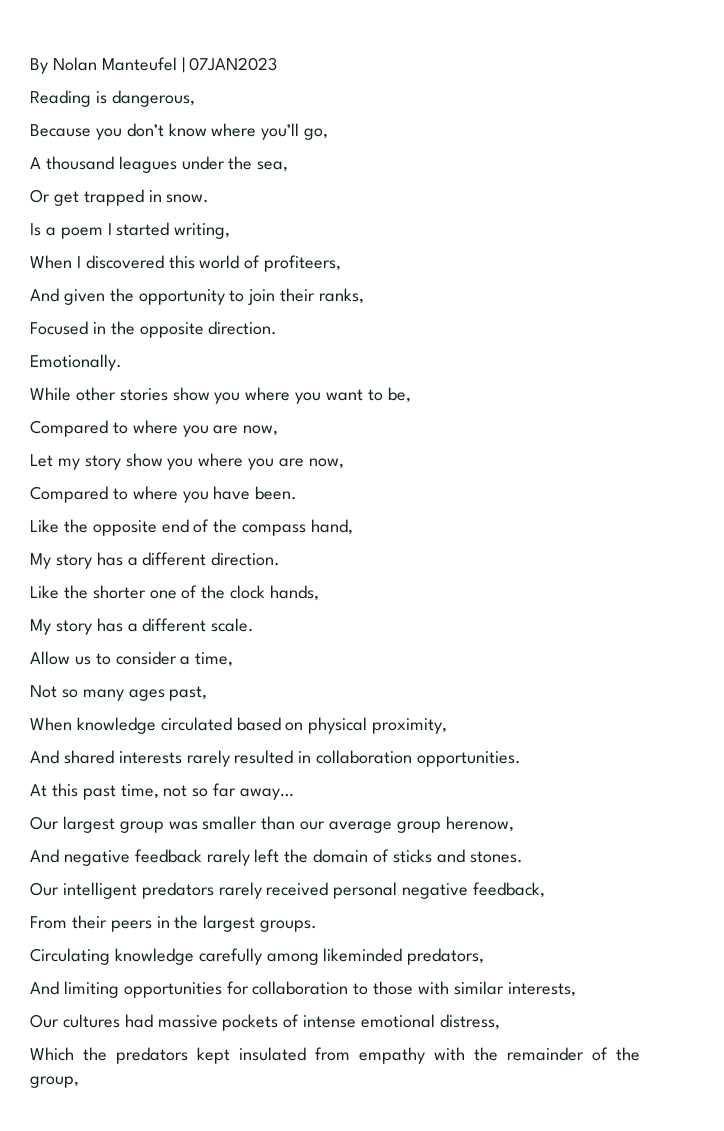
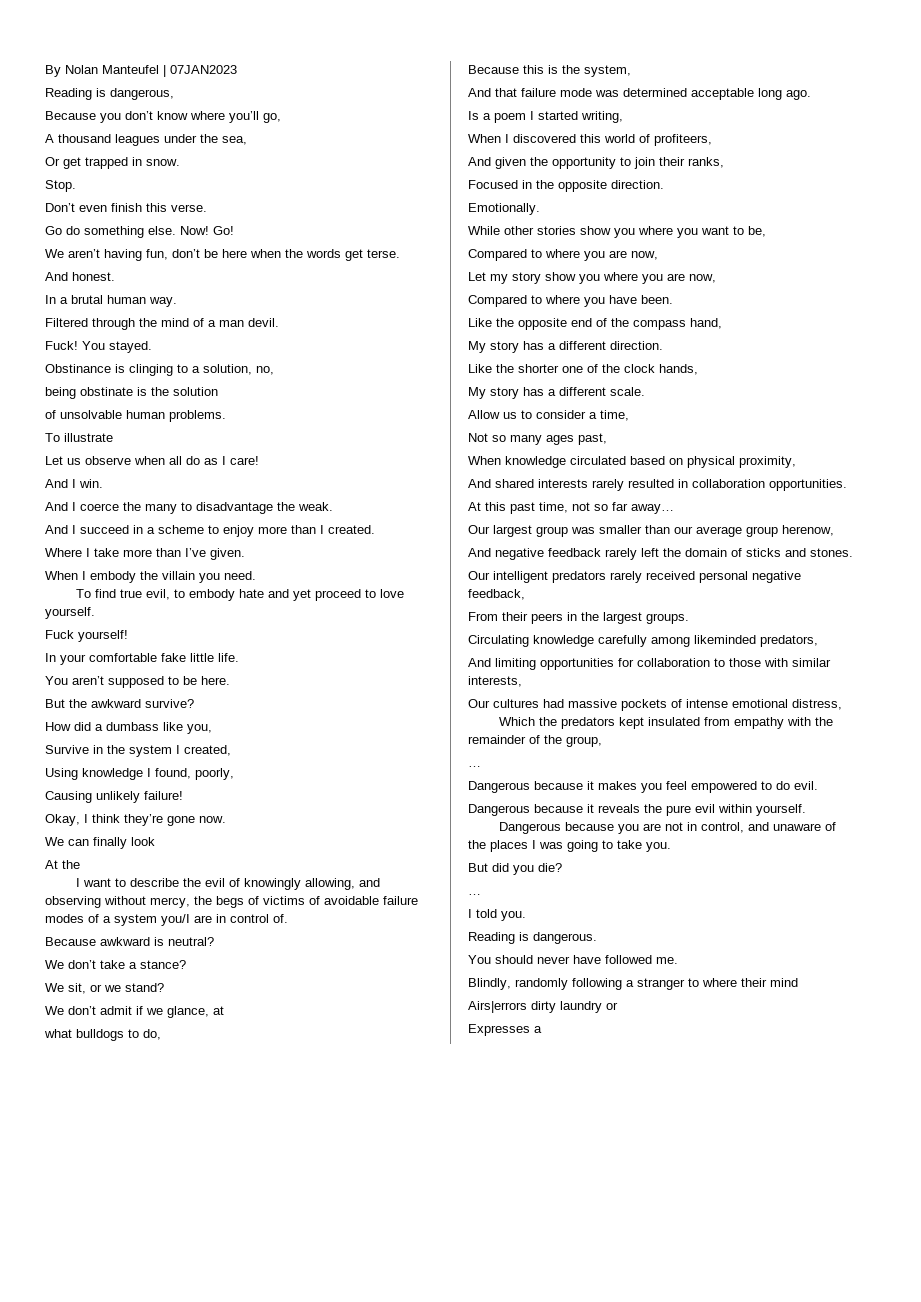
+ Stop.
+ Don’t even finish this verse.
+ Go do something else. Now! Go!
+ We aren’t having fun, don’t be here when the words get terse.
+ And honest.
+ In a brutal human way.
+ Filtered through the mind of a man devil.
+ Fuck! You stayed.
+ Obstinance is clinging to a solution, no,
+ being obstinate is the solution
+ of unsolvable human problems.
+ To illustrate
+ Let us observe when all do as I care!
+ And I win.
+ And I coerce the many to disadvantage the weak.
+ And I succeed in a scheme to enjoy more than I created.
+ Where I take more than I’ve given.
+ When I embody the villain you need.
+ To find true evil, to embody hate and yet proceed to love yourself.
+ Fuck yourself!
+ In your comfortable fake little life.
+ You aren’t supposed to be here.
+ But the awkward survive?
+ How did a dumbass like you,
+ Survive in the system I created,
+ Using knowledge I found, poorly,
+ Causing unlikely failure!
+ Okay, I think they’re gone now.
+ We can finally look
+ At the
+ I want to describe the evil of knowingly allowing, and observing without mercy, the begs of victims of avoidable failure modes of a system you/I are in control of.
+ Because awkward is neutral?
+ We don’t take a stance?
+ We sit, or we stand?
+ We don’t admit if we glance, at
+ what bulldogs to do,
+ Because this is the system,
+ And that failure mode was determined acceptable long ago.
  Which the predators kept insulated from empathy with the remainder of the group,
+ …
+ Dangerous because it makes you feel empowered to do evil.
+ Dangerous because it reveals the pure evil within yourself.
+ Dangerous because you are not in control, and unaware of the places I was going to take you.
+ But did you die?
+ …
+ I told you.
+ Reading is dangerous.
+ You should never have followed me.
+ Blindly, randomly following a stranger to where their mind
+ Airs|errors dirty laundry or
+ Expresses a

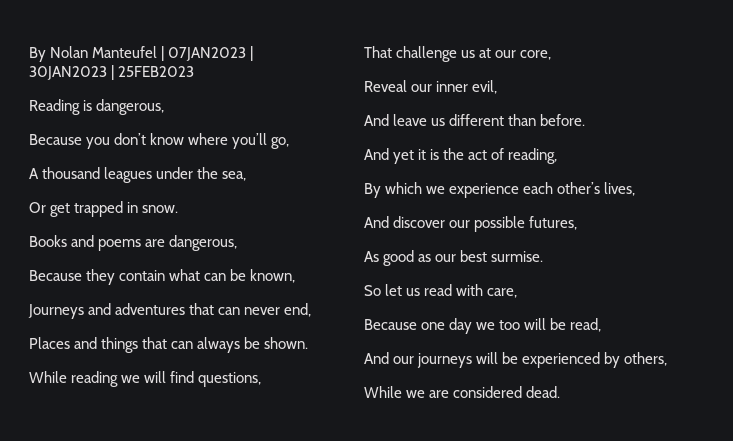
- By Nolan Manteufel | 07JAN2023
+ By Nolan Manteufel | 07JAN2023 | 30JAN2023 | 25FEB2023
- Stop.
- Don’t even finish this verse.
- Go do something else. Now! Go!
- We aren’t having fun, don’t be here when the words get terse.
- And honest.
- In a brutal human way.
- Filtered through the mind of a man devil.
- Fuck! You stayed.
- Obstinance is clinging to a solution, no,
- being obstinate is the solution
- of unsolvable human problems.
- To illustrate
- Let us observe when all do as I care!
- And I win.
- And I coerce the many to disadvantage the weak.
- And I succeed in a scheme to enjoy more than I created.
- Where I take more than I’ve given.
- When I embody the villain you need.
- To find true evil, to embody hate and yet proceed to love yourself.
- Fuck yourself!
- In your comfortable fake little life.
- You aren’t supposed to be here.
- But the awkward survive?
- How did a dumbass like you,
- Survive in the system I created,
- Using knowledge I found, poorly,
- Causing unlikely failure!
- Okay, I think they’re gone now.
- We can finally look
- At the
- I want to describe the evil of knowingly allowing, and observing without mercy, the begs of victims of avoidable failure modes of a system you/I are in control of.
- Because awkward is neutral?
- We don’t take a stance?
- We sit, or we stand?
- We don’t admit if we glance, at
- what bulldogs to do,
- Because this is the system,
- And that failure mode was determined acceptable long ago.
- Is a poem I started writing,
- When I discovered this world of profiteers,
- And given the opportunity to join their ranks,
- Focused in the opposite direction.
- Emotionally.
- While other stories show you where you want to be,
- Compared to where you are now,
- Let my story show you where you are now,
- Compared to where you have been.
- Like the opposite end of the compass hand,
- My story has a different direction.
- Like the shorter one of the clock hands,
- My story has a different scale.
- Allow us to consider a time,
- Not so many ages past,
- When knowledge circulated based on physical proximity,
- And shared interests rarely resulted in collaboration opportunities.
- At this past time, not so far away…
- Our largest group was smaller than our average group herenow,
- And negative feedback rarely left the domain of sticks and stones.
- Our intelligent predators rarely received personal negative feedback,
- From their peers in the largest groups.
- Circulating knowledge carefully among likeminded predators,
- And limiting opportunities for collaboration to those with similar interests,
- Our cultures had massive pockets of intense emotional distress,
- Which the predators kept insulated from empathy with the remainder of the group,
- …
- Dangerous because it makes you feel empowered to do evil.
- Dangerous because it reveals the pure evil within yourself.
- Dangerous because you are not in control, and unaware of the places I was going to take you.
- But did you die?
- …
- I told you.
- Reading is dangerous.
- You should never have followed me.
- Blindly, randomly following a stranger to where their mind
- Airs|errors dirty laundry or
- Expresses a
+ Books and poems are dangerous,
+ Because they contain what can be known,
+ Journeys and adventures that can never end,
+ Places and things that can always be shown.
+ While reading we will find questions,
+ That challenge us at our core,
+ Reveal our inner evil,
+ And leave us different than before.
+ And yet it is the act of reading,
+ By which we experience each other’s lives,
+ And discover our possible futures,
+ As good as our best surmise.
+ So let us read with care,
+ Because one day we too will be read,
+ And our journeys will be experienced by others,
+ While we are considered dead.

